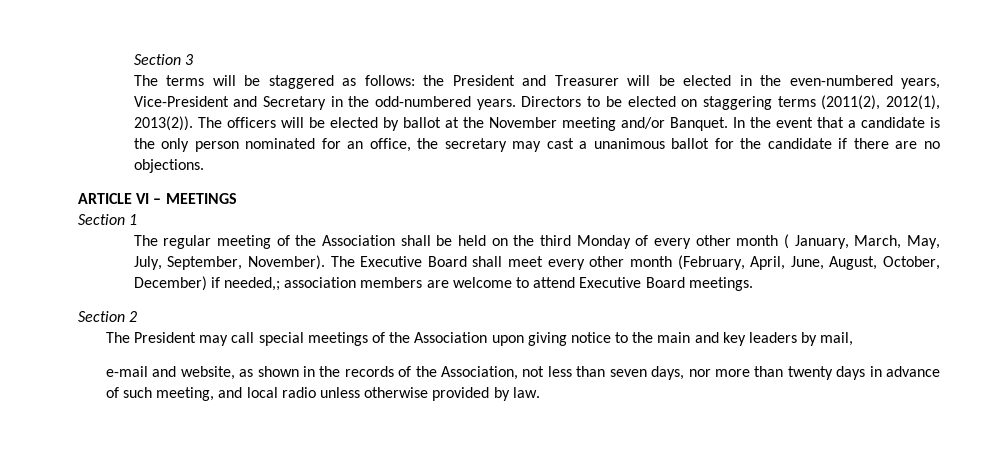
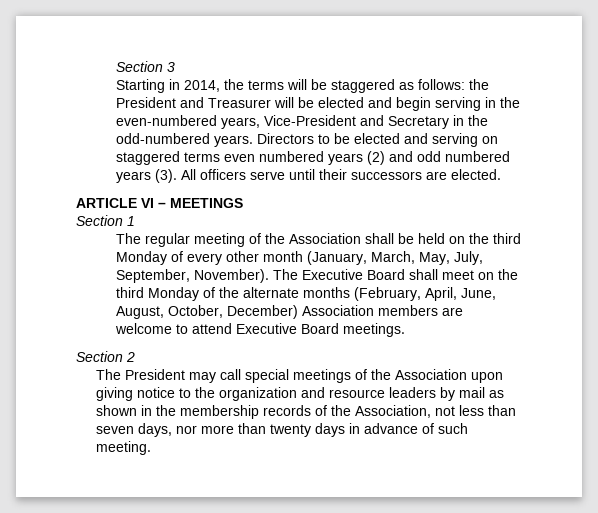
- The terms will be staggered as follows: the President and Treasurer will be elected in the even-numbered years, Vice-President and Secretary in the odd-numbered years.
+ Starting in 2014, the terms will be staggered as follows: the President and Treasurer will be elected and begin serving in the even-numbered years, Vice-President and Secretary in the odd-numbered years.
- Directors to be elected on staggering terms (2011(2), 2012(1), 2013(2)). The officers will be elected by ballot at the November meeting and/or Banquet. In the event that a candidate is the only person nominated for an office, the secretary may cast a unanimous ballot for the candidate if there are no objections.
+ Directors to be elected and serving on staggered terms even numbered years (2) and odd numbered years (3). All officers serve until their successors are elected.
- The regular meeting of the Association shall be held on the third Monday of every other month ( January, March, May, July, September, November).
+ The regular meeting of the Association shall be held on the third Monday of every other month (January, March, May, July, September, November).
- The Executive Board shall meet every other month (February, April, June, August, October, December) if needed,; association members are welcome to attend Executive Board meetings.
+ The Executive Board shall meet on the third Monday of the alternate months (February, April, June, August, October, December) Association members are welcome to attend Executive Board meetings.
- The President may call special meetings of the Association upon giving notice to the main and key leaders by mail,
- e-mail and website, as shown in the records of the Association, not less than seven days, nor more than twenty days in advance of such meeting, and local radio unless otherwise provided by law.
+ The President may call special meetings of the Association upon giving notice to the organization and resource leaders by mail as shown in the membership records of the Association, not less than seven days, nor more than twenty days in advance of such meeting.

